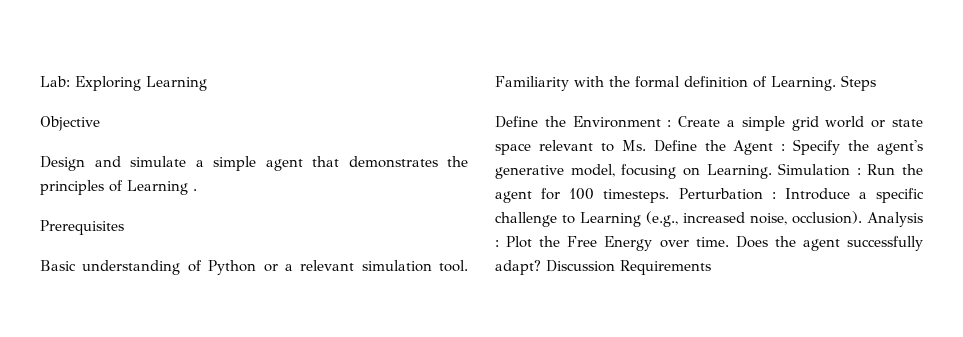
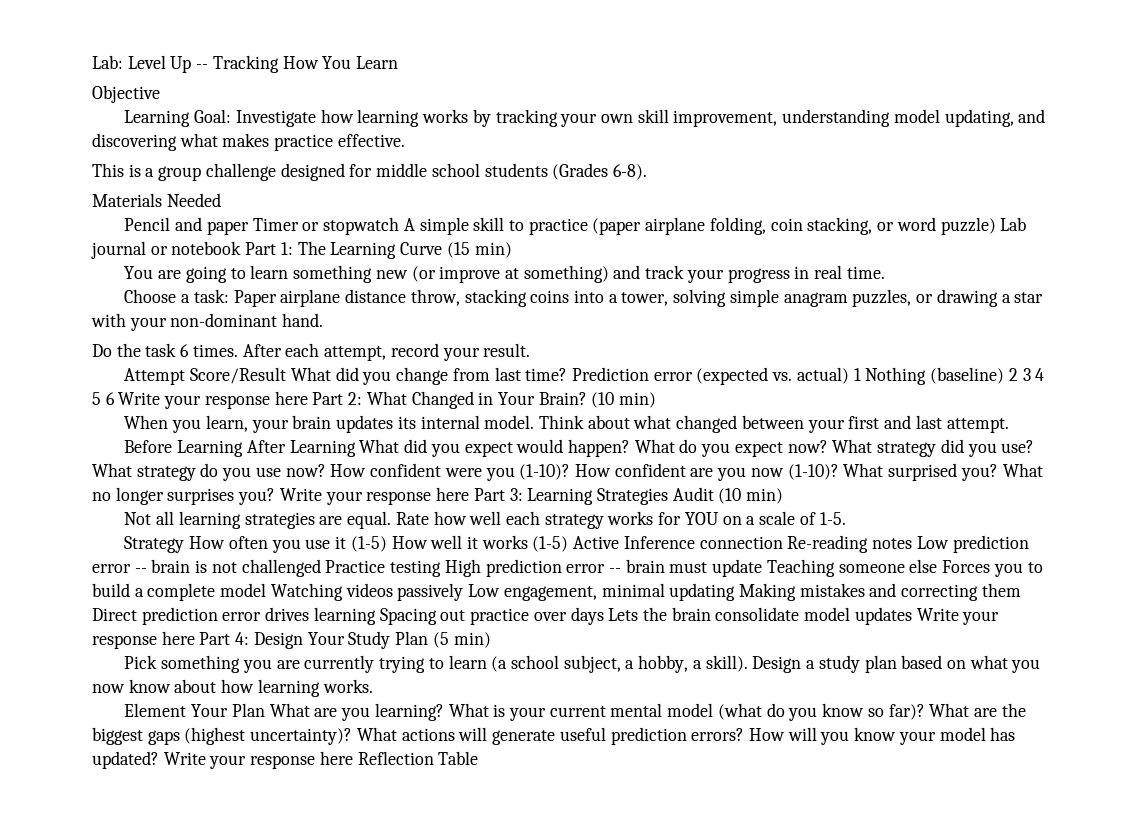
- Lab: Exploring Learning
+ Lab: Level Up -- Tracking How You Learn
  Objective
- Design and simulate a simple agent that demonstrates the principles of Learning .
- Prerequisites
- Basic understanding of Python or a relevant simulation tool. Familiarity with the formal definition of Learning. Steps
- Define the Environment : Create a simple grid world or state space relevant to Ms. Define the Agent : Specify the agent's generative model, focusing on Learning. Simulation : Run the agent for 100 timesteps. Perturbation : Introduce a specific challenge to Learning (e.g., increased noise, occlusion). Analysis : Plot the Free Energy over time. Does the agent successfully adapt? Discussion Requirements
+ Learning Goal: Investigate how learning works by tracking your own skill improvement, understanding model updating, and discovering what makes practice effective.
+ This is a group challenge designed for middle school students (Grades 6-8).
+ Materials Needed
+ Pencil and paper Timer or stopwatch A simple skill to practice (paper airplane folding, coin stacking, or word puzzle) Lab journal or notebook Part 1: The Learning Curve (15 min)
+ You are going to learn something new (or improve at something) and track your progress in real time.
+ Choose a task: Paper airplane distance throw, stacking coins into a tower, solving simple anagram puzzles, or drawing a star with your non-dominant hand.
+ Do the task 6 times. After each attempt, record your result.
+ Attempt Score/Result What did you change from last time? Prediction error (expected vs. actual) 1 Nothing (baseline) 2 3 4 5 6 Write your response here Part 2: What Changed in Your Brain? (10 min)
+ When you learn, your brain updates its internal model. Think about what changed between your first and last attempt.
+ Before Learning After Learning What did you expect would happen? What do you expect now? What strategy did you use? What strategy do you use now? How confident were you (1-10)? How confident are you now (1-10)? What surprised you? What no longer surprises you? Write your response here Part 3: Learning Strategies Audit (10 min)
+ Not all learning strategies are equal. Rate how well each strategy works for YOU on a scale of 1-5.
+ Strategy How often you use it (1-5) How well it works (1-5) Active Inference connection Re-reading notes Low prediction error -- brain is not challenged Practice testing High prediction error -- brain must update Teaching someone else Forces you to build a complete model Watching videos passively Low engagement, minimal updating Making mistakes and correcting them Direct prediction error drives learning Spacing out practice over days Lets the brain consolidate model updates Write your response here Part 4: Design Your Study Plan (5 min)
+ Pick something you are currently trying to learn (a school subject, a hobby, a skill). Design a study plan based on what you now know about how learning works.
+ Element Your Plan What are you learning? What is your current mental model (what do you know so far)? What are the biggest gaps (highest uncertainty)? What actions will generate useful prediction errors? How will you know your model has updated? Write your response here Reflection Table

